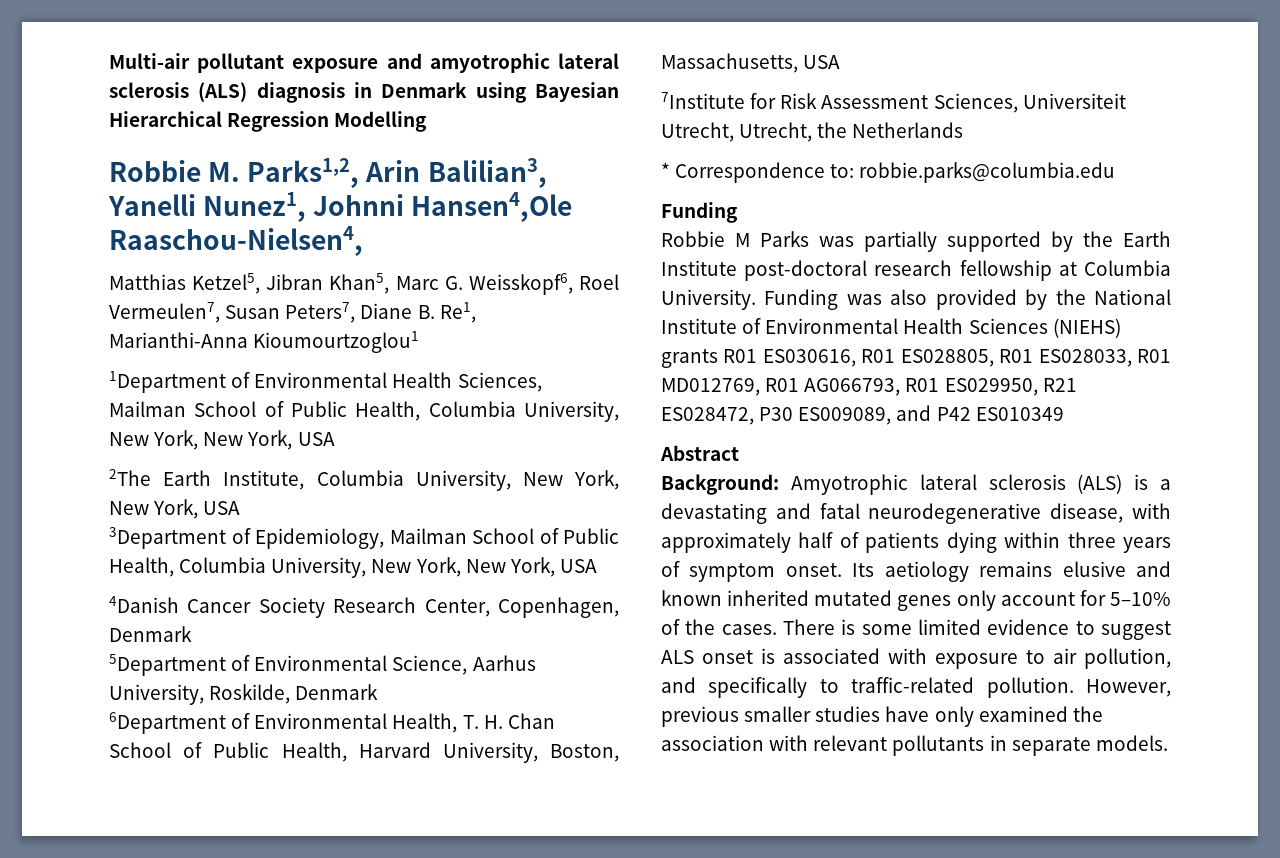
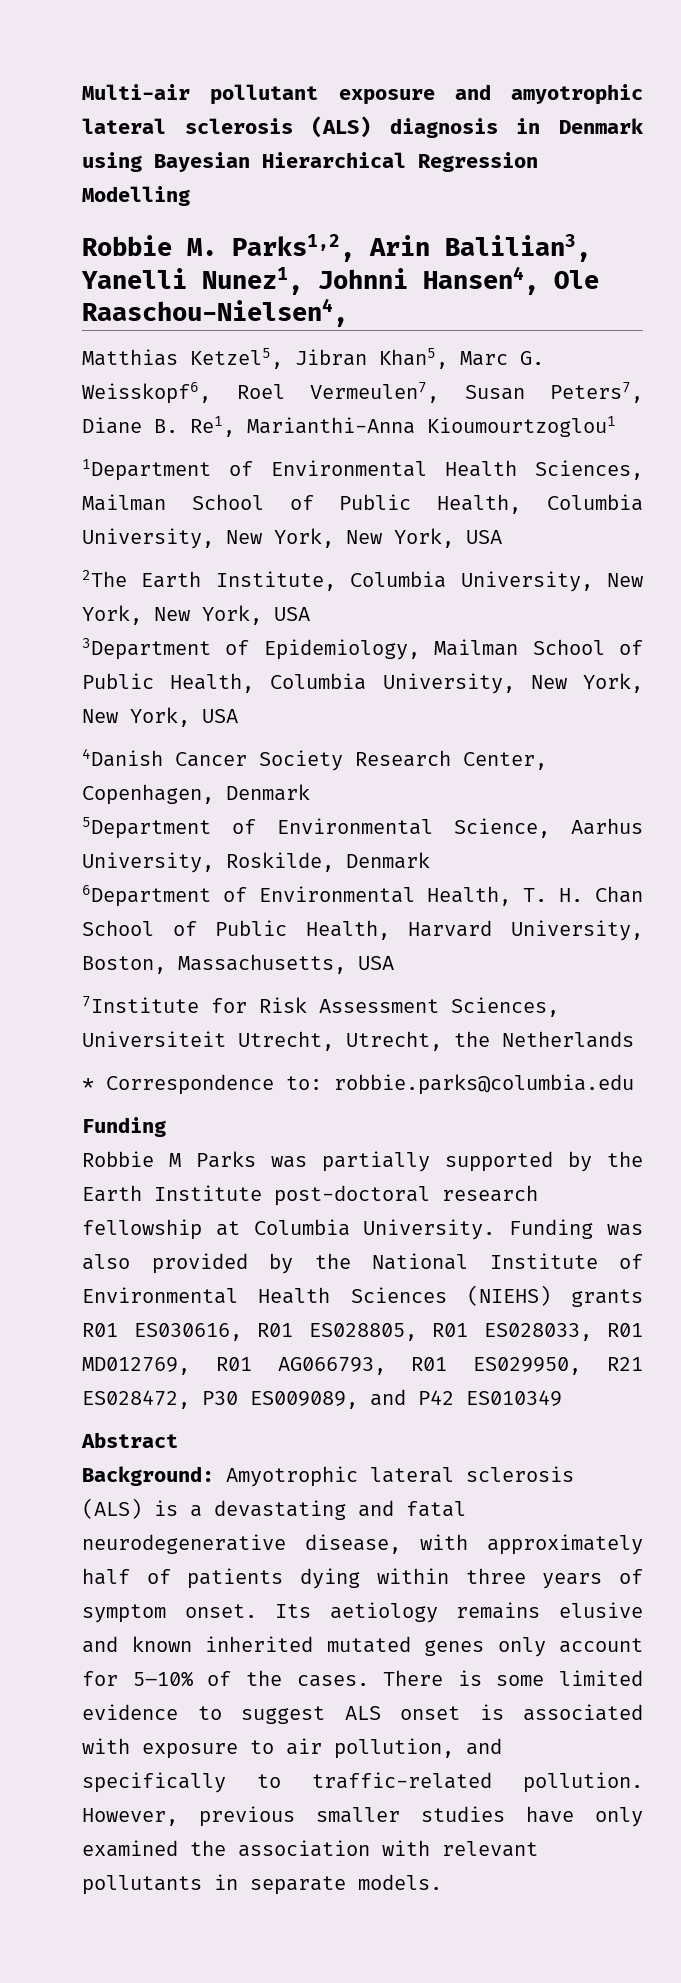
- Robbie M. Parks1,2, Arin Balilian3, Yanelli Nunez1, Johnni Hansen4,Ole Raaschou-Nielsen4,
+ Robbie M. Parks1,2, Arin Balilian3, Yanelli Nunez1, Johnni Hansen4, Ole Raaschou-Nielsen4,

